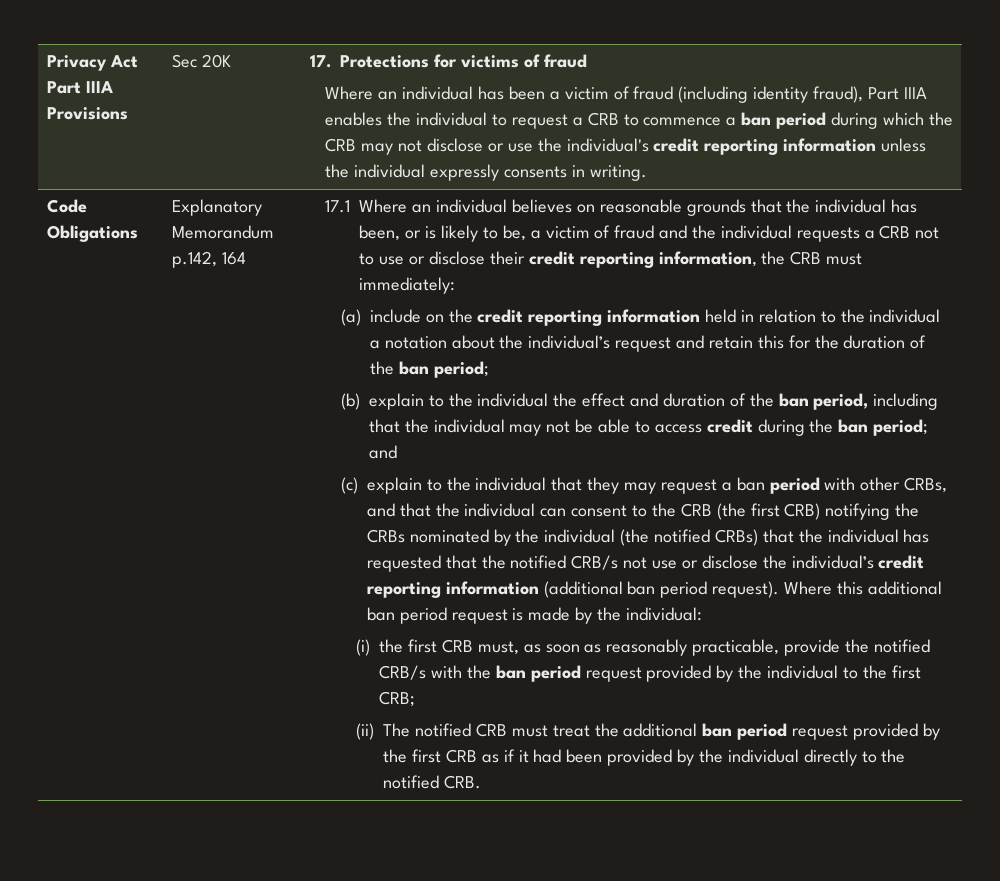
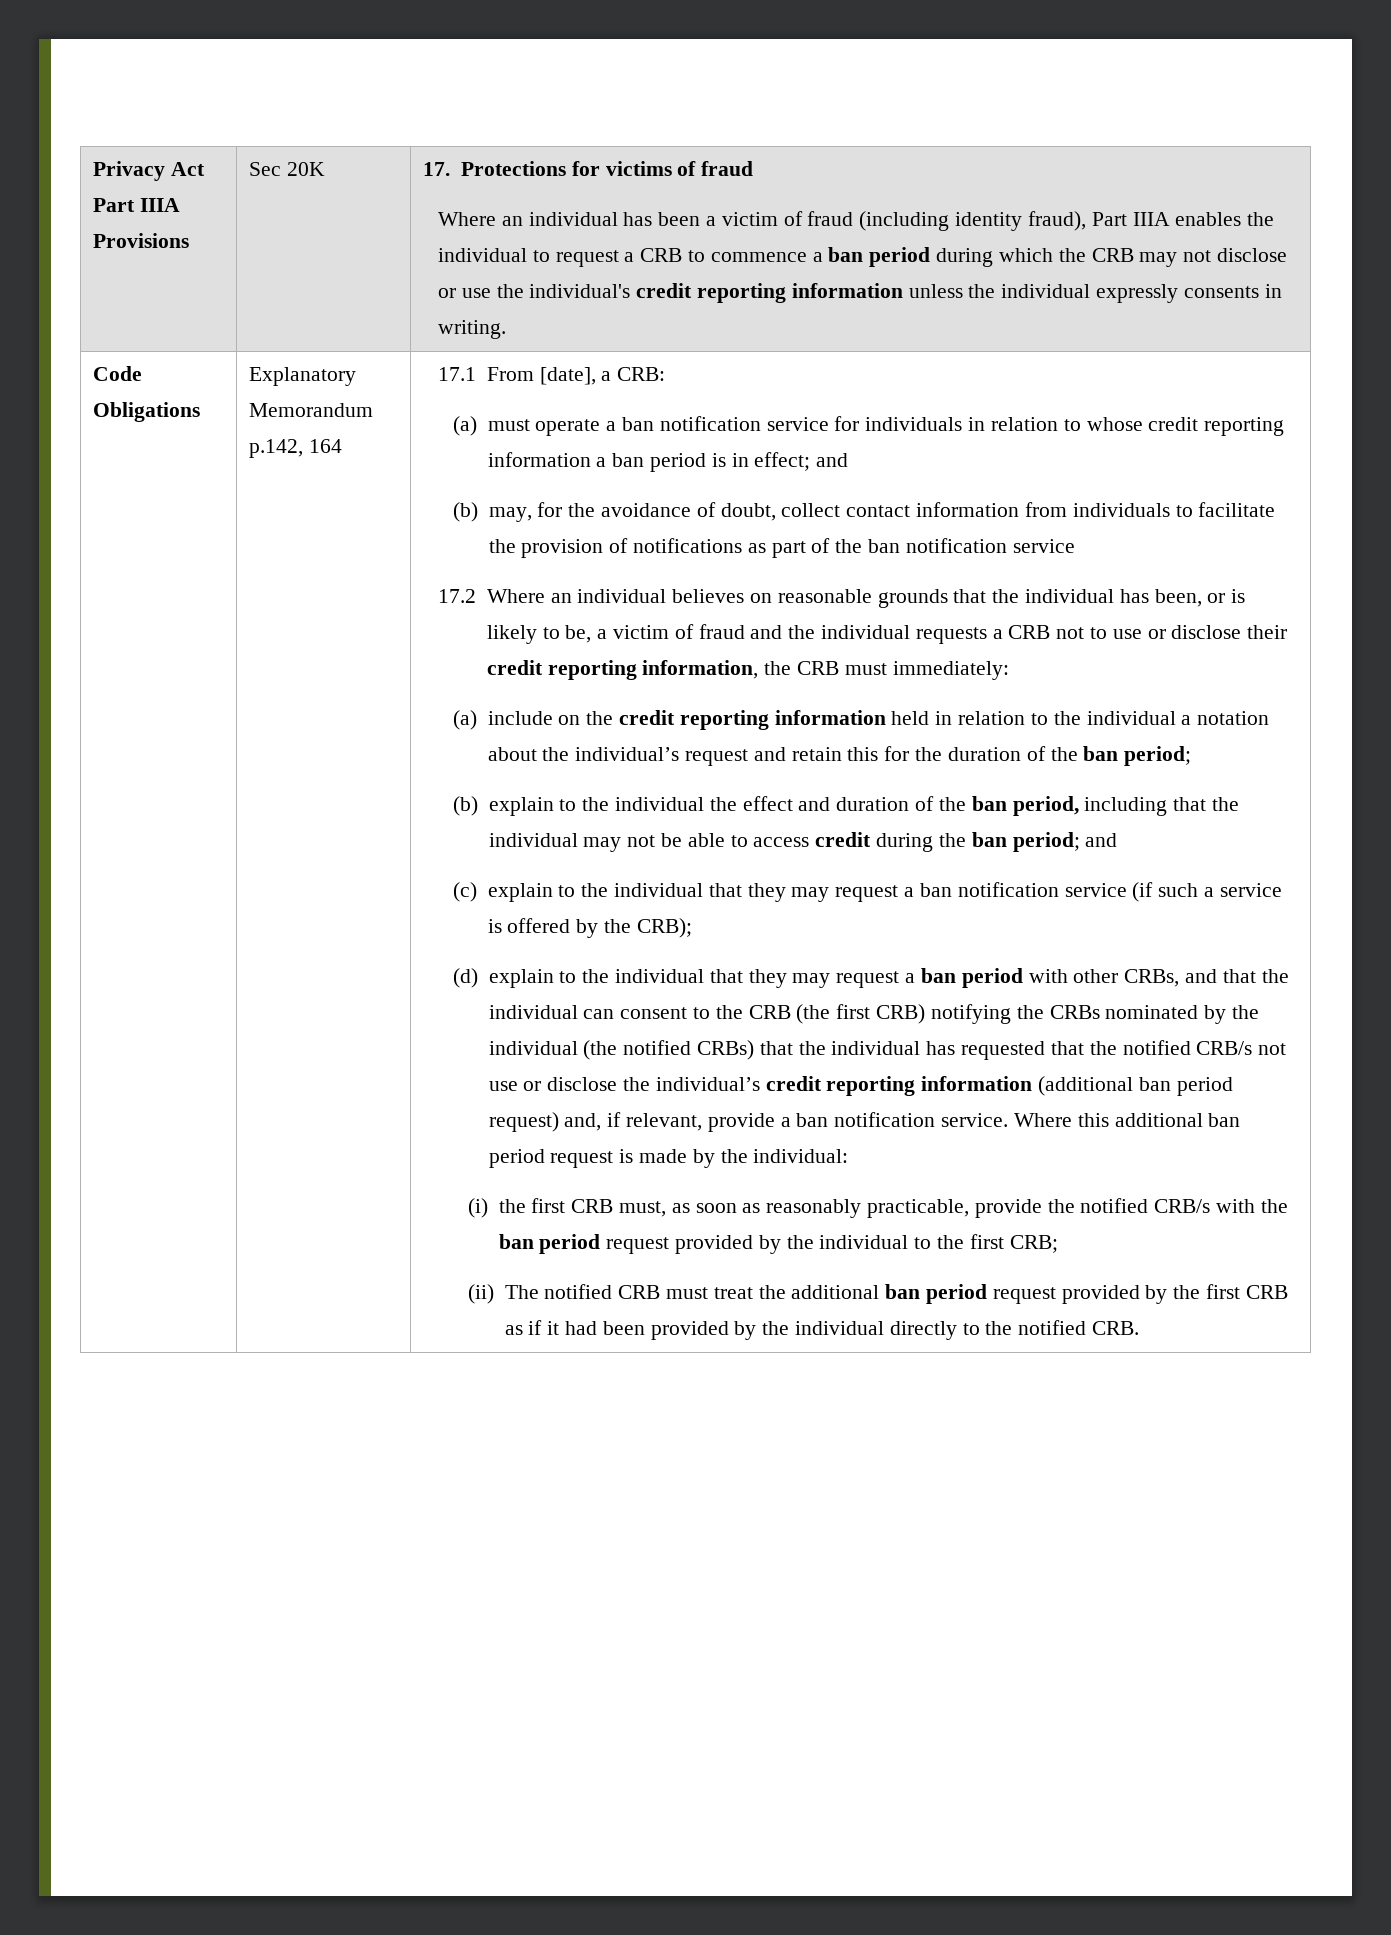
- 17.1 Where an individual believes on reasonable grounds that the individual has been, or is likely to be, a victim of fraud and the individual requests a CRB not to use or disclose their credit reporting information, the CRB must immediately:
+ 17.1 From [date], a CRB:
+ (a) must operate a ban notification service for individuals in relation to whose credit reporting information a ban period is in effect; and
+ (b) may, for the avoidance of doubt, collect contact information from individuals to facilitate the provision of notifications as part of the ban notification service
+ 17.2 Where an individual believes on reasonable grounds that the individual has been, or is likely to be, a victim of fraud and the individual requests a CRB not to use or disclose their credit reporting information, the CRB must immediately:
- (c) explain to the individual that they may request a ban period with other CRBs, and that the individual can consent to the CRB (the first CRB) notifying the CRBs nominated by the individual (the notified CRBs) that the individual has requested that the notified CRB/s not use or disclose the individual’s credit reporting information (additional ban period request).
+ (c) explain to the individual that they may request a ban notification service (if such a service is offered by the CRB);
+ (d) explain to the individual that they may request a ban period with other CRBs, and that the individual can consent to the CRB (the first CRB) notifying the CRBs nominated by the individual (the notified CRBs) that the individual has requested that the notified CRB/s not use or disclose the individual’s credit reporting information (additional ban period request) and, if relevant, provide a ban notification service.

